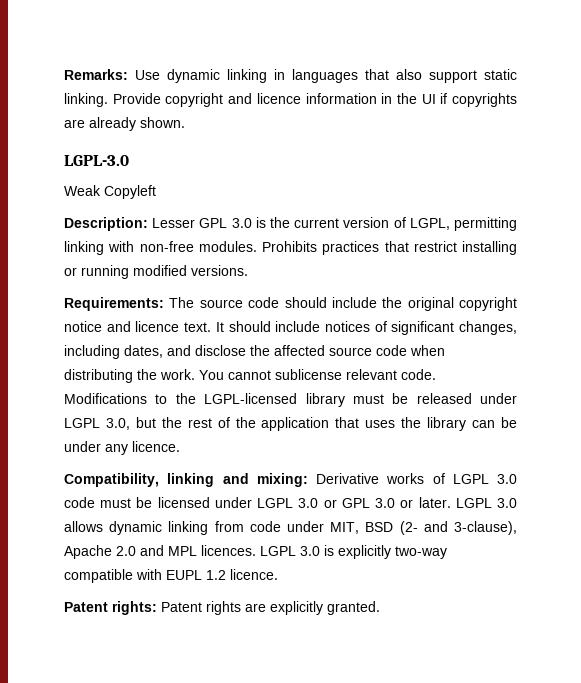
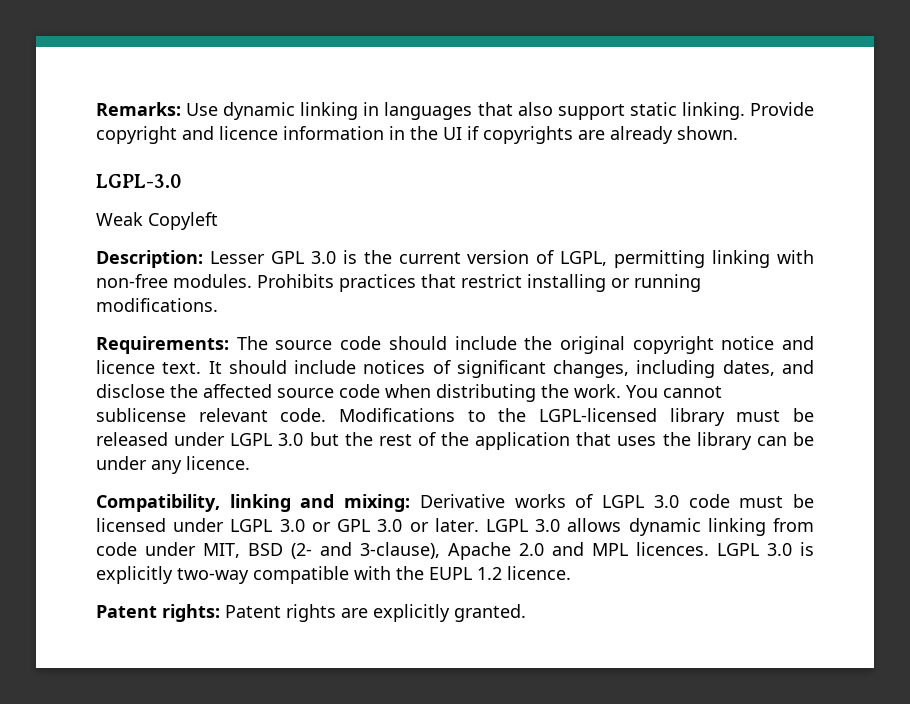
- Prohibits practices that restrict installing or running modified versions.
+ Prohibits practices that restrict installing or running modifications.
- Modifications to the LGPL-licensed library must be released under LGPL 3.0, but the rest of the application that uses the library can be under any licence.
+ Modifications to the LGPL-licensed library must be released under LGPL 3.0 but the rest of the application that uses the library can be under any licence.
- LGPL 3.0 is explicitly two-way compatible with EUPL 1.2 licence.
+ LGPL 3.0 is explicitly two-way compatible with the EUPL 1.2 licence.

